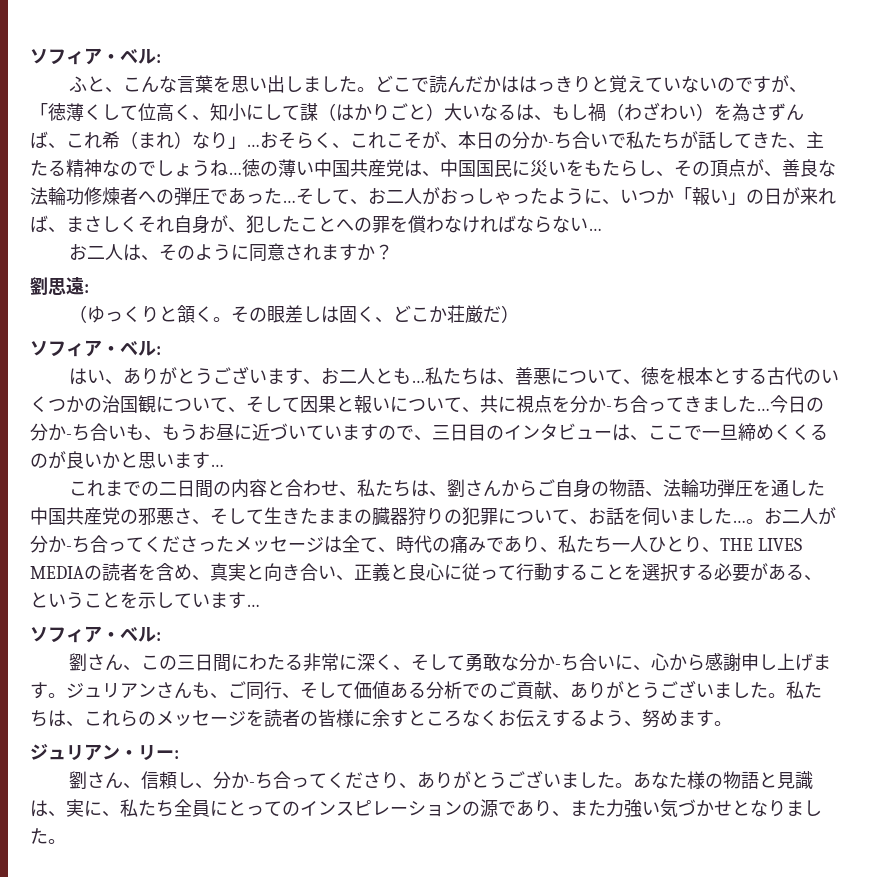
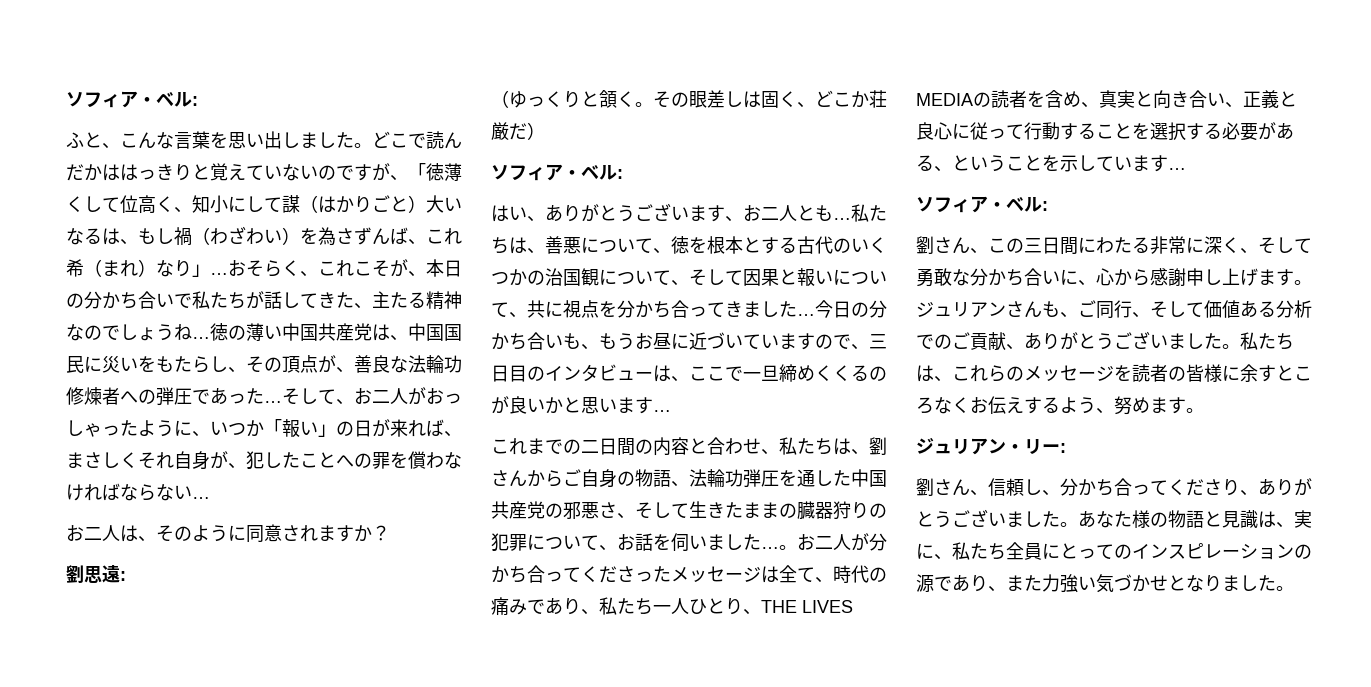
- おそらく、これこそが、本日の分か-ち合いで私たちが話してきた、主たる精神なのでしょうね…
+ おそらく、これこそが、本日の分かち合いで私たちが話してきた、主たる精神なのでしょうね…
- 私たちは、善悪について、徳を根本とする古代のいくつかの治国観について、そして因果と報いについて、共に視点を分か-ち合ってきました…
+ 私たちは、善悪について、徳を根本とする古代のいくつかの治国観について、そして因果と報いについて、共に視点を分かち合ってきました…
- 今日の分か-ち合いも、もうお昼に近づいていますので、三日目のインタビューは、ここで一旦締めくくるのが良いかと思います…
+ 今日の分かち合いも、もうお昼に近づいていますので、三日目のインタビューは、ここで一旦締めくくるのが良いかと思います…
- お二人が分か-ち合ってくださったメッセージは全て、時代の痛みであり、私たち一人ひとり、THE LIVES MEDIAの読者を含め、真実と向き合い、正義と良心に従って行動することを選択する必要がある、ということを示しています…
+ お二人が分かち合ってくださったメッセージは全て、時代の痛みであり、私たち一人ひとり、THE LIVES MEDIAの読者を含め、真実と向き合い、正義と良心に従って行動することを選択する必要がある、ということを示しています…
- 劉さん、この三日間にわたる非常に深く、そして勇敢な分か-ち合いに、心から感謝申し上げます。
+ 劉さん、この三日間にわたる非常に深く、そして勇敢な分かち合いに、心から感謝申し上げます。
- 劉さん、信頼し、分か-ち合ってくださり、ありがとうございました。
+ 劉さん、信頼し、分かち合ってくださり、ありがとうございました。

